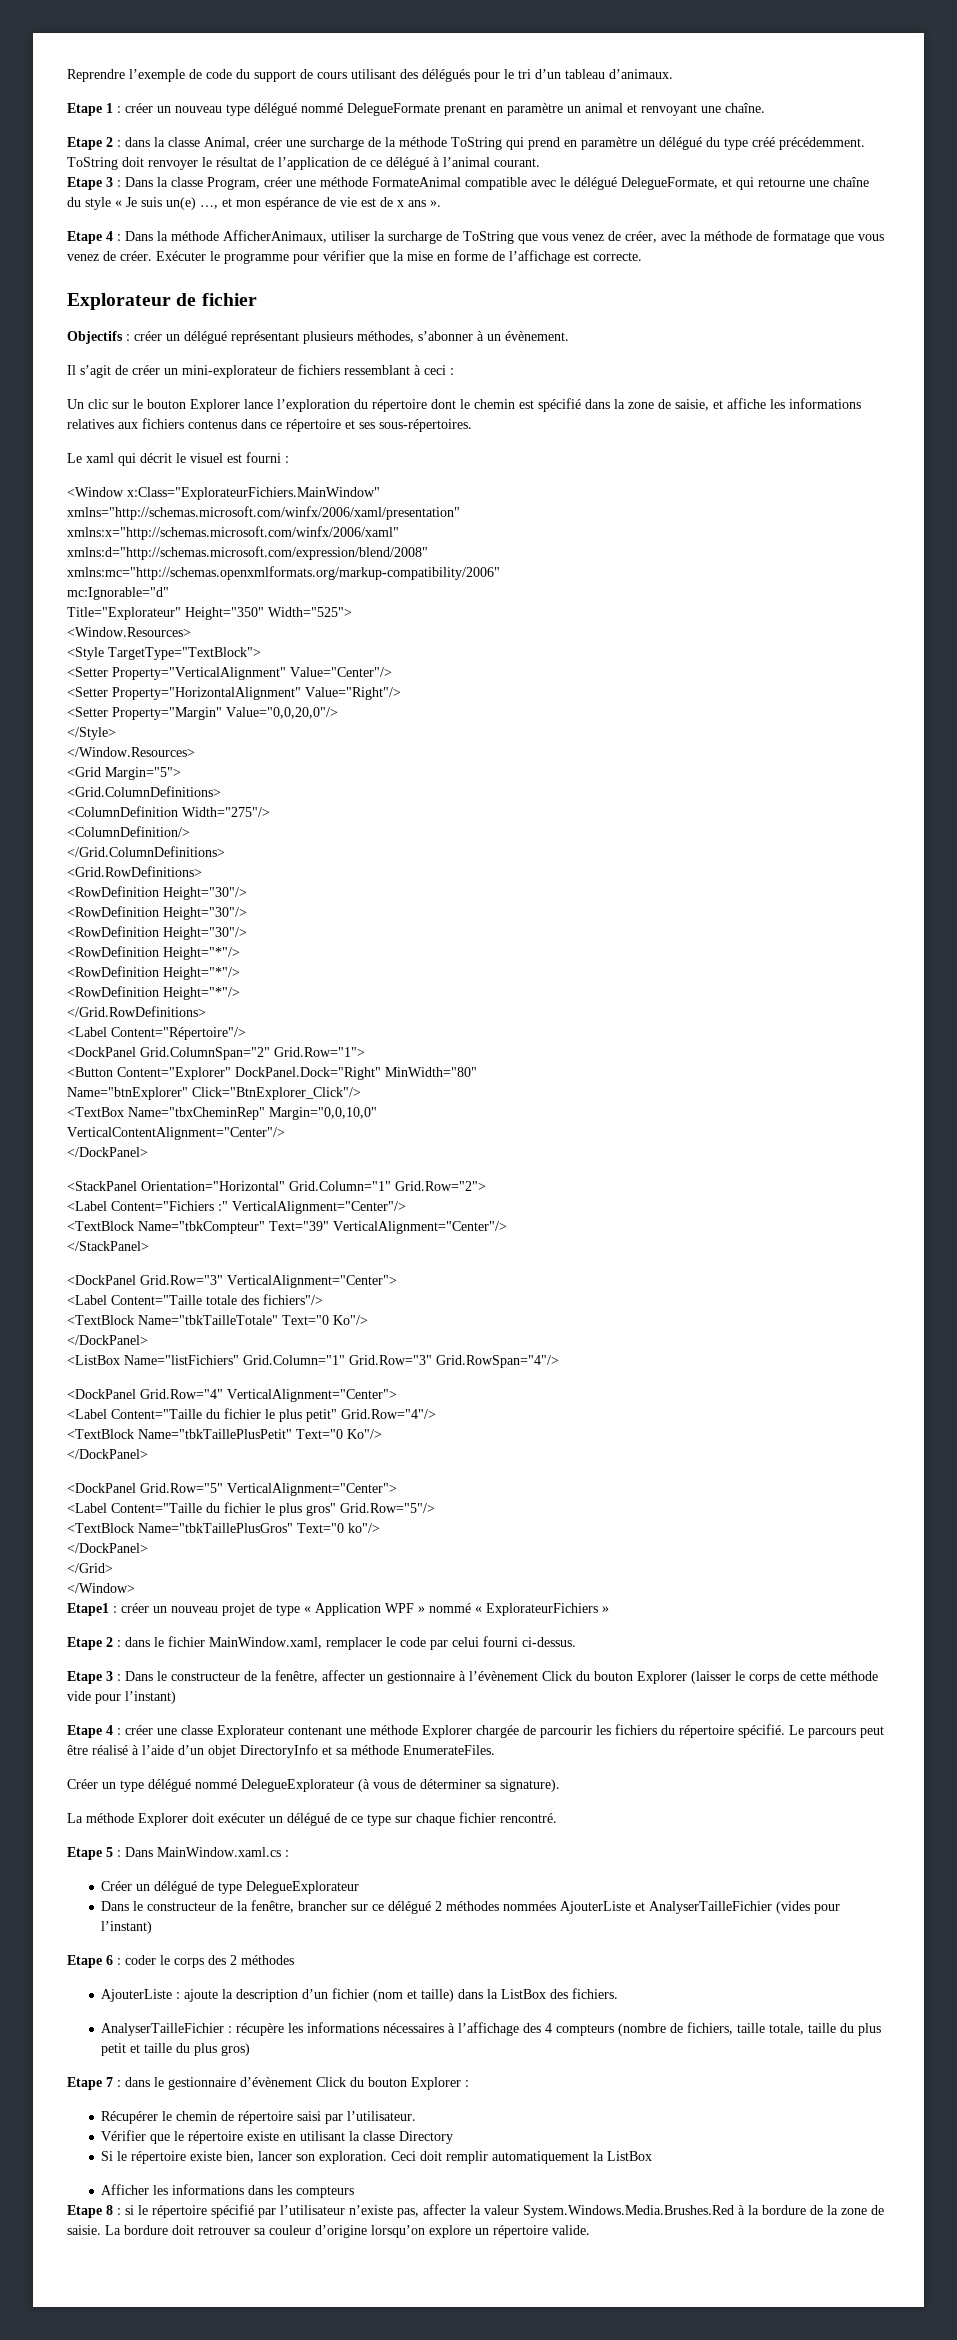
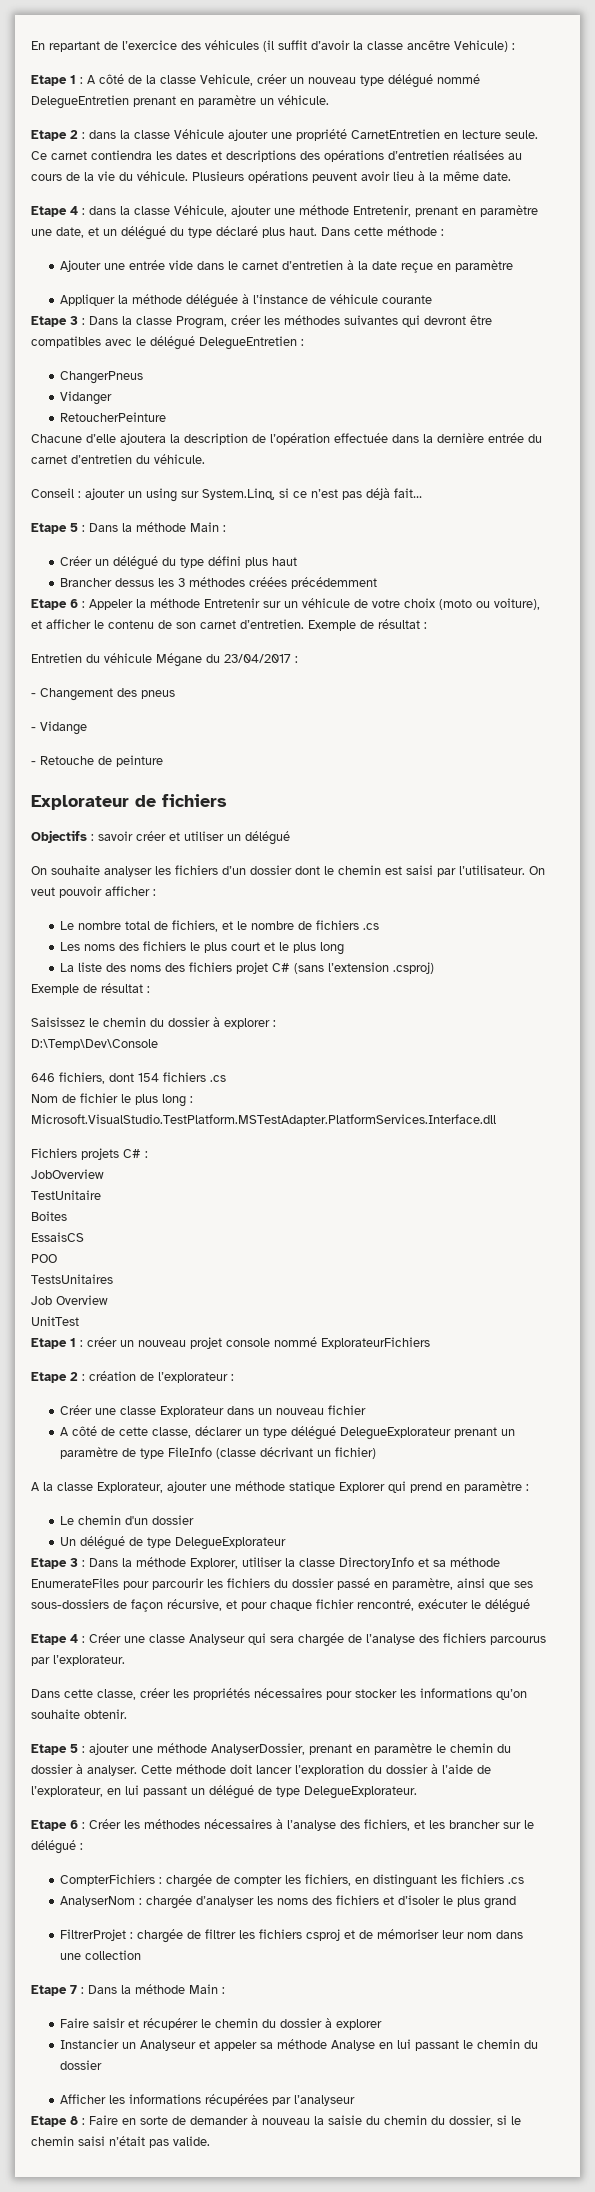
- Reprendre l’exemple de code du support de cours utilisant des délégués pour le tri d’un tableau d’animaux.
- Etape 1 : créer un nouveau type délégué nommé DelegueFormate prenant en paramètre un animal et renvoyant une chaîne.
+ En repartant de l’exercice des véhicules (il suffit d’avoir la classe ancêtre Vehicule) :
+ Etape 1 : A côté de la classe Vehicule, créer un nouveau type délégué nommé DelegueEntretien prenant en paramètre un véhicule.
- Etape 2 : dans la classe Animal, créer une surcharge de la méthode ToString qui prend en paramètre un délégué du type créé précédemment. ToString doit renvoyer le résultat de l’application de ce délégué à l’animal courant.
+ Etape 2 : dans la classe Véhicule ajouter une propriété CarnetEntretien en lecture seule. Ce carnet contiendra les dates et descriptions des opérations d’entretien réalisées au cours de la vie du véhicule. Plusieurs opérations peuvent avoir lieu à la même date.
+ Etape 4 : dans la classe Véhicule, ajouter une méthode Entretenir, prenant en paramètre une date, et un délégué du type déclaré plus haut. Dans cette méthode :
+ Ajouter une entrée vide dans le carnet d’entretien à la date reçue en paramètre
+ Appliquer la méthode déléguée à l’instance de véhicule courante
- Etape 3 : Dans la classe Program, créer une méthode FormateAnimal compatible avec le délégué DelegueFormate, et qui retourne une chaîne du style « Je suis un(e) …, et mon espérance de vie est de x ans ».
- Etape 4 : Dans la méthode AfficherAnimaux, utiliser la surcharge de ToString que vous venez de créer, avec la méthode de formatage que vous venez de créer. Exécuter le programme pour vérifier que la mise en forme de l’affichage est correcte.
+ Etape 3 : Dans la classe Program, créer les méthodes suivantes qui devront être compatibles avec le délégué DelegueEntretien :
+ ChangerPneus
+ Vidanger
+ RetoucherPeinture
+ Chacune d’elle ajoutera la description de l’opération effectuée dans la dernière entrée du carnet d’entretien du véhicule.
+ Conseil : ajouter un using sur System.Linq, si ce n’est pas déjà fait…
+ Etape 5 : Dans la méthode Main :
+ Créer un délégué du type défini plus haut
+ Brancher dessus les 3 méthodes créées précédemment
+ Etape 6 : Appeler la méthode Entretenir sur un véhicule de votre choix (moto ou voiture), et afficher le contenu de son carnet d’entretien. Exemple de résultat :
+ Entretien du véhicule Mégane du 23/04/2017 :
+ - Changement des pneus
+ - Vidange
+ - Retouche de peinture
- Explorateur de fichier
+ Explorateur de fichiers
- Objectifs : créer un délégué représentant plusieurs méthodes, s’abonner à un évènement.
- Il s’agit de créer un mini-explorateur de fichiers ressemblant à ceci :
- Un clic sur le bouton Explorer lance l’exploration du répertoire dont le chemin est spécifié dans la zone de saisie, et affiche les informations relatives aux fichiers contenus dans ce répertoire et ses sous-répertoires.
- Le xaml qui décrit le visuel est fourni :
- <Window x:Class="ExplorateurFichiers.MainWindow"
- xmlns="http://schemas.microsoft.com/winfx/2006/xaml/presentation"
- xmlns:x="http://schemas.microsoft.com/winfx/2006/xaml"
- xmlns:d="http://schemas.microsoft.com/expression/blend/2008"
- xmlns:mc="http://schemas.openxmlformats.org/markup-compatibility/2006"
- mc:Ignorable="d"
- Title="Explorateur" Height="350" Width="525">
- <Window.Resources>
- <Style TargetType="TextBlock">
- <Setter Property="VerticalAlignment" Value="Center"/>
- <Setter Property="HorizontalAlignment" Value="Right"/>
- <Setter Property="Margin" Value="0,0,20,0"/>
- </Style>
- </Window.Resources>
- <Grid Margin="5">
- <Grid.ColumnDefinitions>
- <ColumnDefinition Width="275"/>
- <ColumnDefinition/>
- </Grid.ColumnDefinitions>
- <Grid.RowDefinitions>
- <RowDefinition Height="30"/>
- <RowDefinition Height="30"/>
- <RowDefinition Height="30"/>
- <RowDefinition Height="*"/>
- <RowDefinition Height="*"/>
- <RowDefinition Height="*"/>
- </Grid.RowDefinitions>
- <Label Content="Répertoire"/>
- <DockPanel Grid.ColumnSpan="2" Grid.Row="1">
- <Button Content="Explorer" DockPanel.Dock="Right" MinWidth="80"
- Name="btnExplorer" Click="BtnExplorer_Click"/>
- <TextBox Name="tbxCheminRep" Margin="0,0,10,0"
- VerticalContentAlignment="Center"/>
- </DockPanel>
- <StackPanel Orientation="Horizontal" Grid.Column="1" Grid.Row="2">
- <Label Content="Fichiers :" VerticalAlignment="Center"/>
- <TextBlock Name="tbkCompteur" Text="39" VerticalAlignment="Center"/>
- </StackPanel>
- <DockPanel Grid.Row="3" VerticalAlignment="Center">
- <Label Content="Taille totale des fichiers"/>
- <TextBlock Name="tbkTailleTotale" Text="0 Ko"/>
- </DockPanel>
- <ListBox Name="listFichiers" Grid.Column="1" Grid.Row="3" Grid.RowSpan="4"/>
- <DockPanel Grid.Row="4" VerticalAlignment="Center">
- <Label Content="Taille du fichier le plus petit" Grid.Row="4"/>
- <TextBlock Name="tbkTaillePlusPetit" Text="0 Ko"/>
- </DockPanel>
- <DockPanel Grid.Row="5" VerticalAlignment="Center">
- <Label Content="Taille du fichier le plus gros" Grid.Row="5"/>
- <TextBlock Name="tbkTaillePlusGros" Text="0 ko"/>
- </DockPanel>
- </Grid>
- </Window>
- Etape1 : créer un nouveau projet de type « Application WPF » nommé « ExplorateurFichiers »
- Etape 2 : dans le fichier MainWindow.xaml, remplacer le code par celui fourni ci-dessus.
- Etape 3 : Dans le constructeur de la fenêtre, affecter un gestionnaire à l’évènement Click du bouton Explorer (laisser le corps de cette méthode vide pour l’instant)
- Etape 4 : créer une classe Explorateur contenant une méthode Explorer chargée de parcourir les fichiers du répertoire spécifié. Le parcours peut être réalisé à l’aide d’un objet DirectoryInfo et sa méthode EnumerateFiles.
- Créer un type délégué nommé DelegueExplorateur (à vous de déterminer sa signature).
- La méthode Explorer doit exécuter un délégué de ce type sur chaque fichier rencontré.
- Etape 5 : Dans MainWindow.xaml.cs :
- Créer un délégué de type DelegueExplorateur
- Dans le constructeur de la fenêtre, brancher sur ce délégué 2 méthodes nommées AjouterListe et AnalyserTailleFichier (vides pour l’instant)
- Etape 6 : coder le corps des 2 méthodes
- AjouterListe : ajoute la description d’un fichier (nom et taille) dans la ListBox des fichiers.
- AnalyserTailleFichier : récupère les informations nécessaires à l’affichage des 4 compteurs (nombre de fichiers, taille totale, taille du plus petit et taille du plus gros)
- Etape 7 : dans le gestionnaire d’évènement Click du bouton Explorer :
- Récupérer le chemin de répertoire saisi par l’utilisateur.
- Vérifier que le répertoire existe en utilisant la classe Directory
- Si le répertoire existe bien, lancer son exploration. Ceci doit remplir automatiquement la ListBox
+ Objectifs : savoir créer et utiliser un délégué
+ On souhaite analyser les fichiers d’un dossier dont le chemin est saisi par l’utilisateur. On veut pouvoir afficher :
+ Le nombre total de fichiers, et le nombre de fichiers .cs
+ Les noms des fichiers le plus court et le plus long
+ La liste des noms des fichiers projet C# (sans l’extension .csproj)
+ Exemple de résultat :
+ Saisissez le chemin du dossier à explorer :
+ D:\Temp\Dev\Console
+ 646 fichiers, dont 154 fichiers .cs
+ Nom de fichier le plus long : Microsoft.VisualStudio.TestPlatform.MSTestAdapter.PlatformServices.Interface.dll
+ Fichiers projets C# :
+ JobOverview
+ TestUnitaire
+ Boites
+ EssaisCS
+ POO
+ TestsUnitaires
+ Job Overview
+ UnitTest
+ Etape 1 : créer un nouveau projet console nommé ExplorateurFichiers
+ Etape 2 : création de l’explorateur :
+ Créer une classe Explorateur dans un nouveau fichier
+ A côté de cette classe, déclarer un type délégué DelegueExplorateur prenant un paramètre de type FileInfo (classe décrivant un fichier)
+ A la classe Explorateur, ajouter une méthode statique Explorer qui prend en paramètre :
+ Le chemin d'un dossier
+ Un délégué de type DelegueExplorateur
+ Etape 3 : Dans la méthode Explorer, utiliser la classe DirectoryInfo et sa méthode EnumerateFiles pour parcourir les fichiers du dossier passé en paramètre, ainsi que ses sous-dossiers de façon récursive, et pour chaque fichier rencontré, exécuter le délégué
+ Etape 4 : Créer une classe Analyseur qui sera chargée de l’analyse des fichiers parcourus par l’explorateur.
+ Dans cette classe, créer les propriétés nécessaires pour stocker les informations qu’on souhaite obtenir.
+ Etape 5 : ajouter une méthode AnalyserDossier, prenant en paramètre le chemin du dossier à analyser. Cette méthode doit lancer l’exploration du dossier à l’aide de l’explorateur, en lui passant un délégué de type DelegueExplorateur.
+ Etape 6 : Créer les méthodes nécessaires à l’analyse des fichiers, et les brancher sur le délégué :
+ CompterFichiers : chargée de compter les fichiers, en distinguant les fichiers .cs
+ AnalyserNom : chargée d’analyser les noms des fichiers et d’isoler le plus grand
+ FiltrerProjet : chargée de filtrer les fichiers csproj et de mémoriser leur nom dans une collection
+ Etape 7 : Dans la méthode Main :
+ Faire saisir et récupérer le chemin du dossier à explorer
+ Instancier un Analyseur et appeler sa méthode Analyse en lui passant le chemin du dossier
- Afficher les informations dans les compteurs
+ Afficher les informations récupérées par l’analyseur
- Etape 8 : si le répertoire spécifié par l’utilisateur n’existe pas, affecter la valeur System.Windows.Media.Brushes.Red à la bordure de la zone de saisie. La bordure doit retrouver sa couleur d’origine lorsqu’on explore un répertoire valide.
+ Etape 8 : Faire en sorte de demander à nouveau la saisie du chemin du dossier, si le chemin saisi n’était pas valide.

